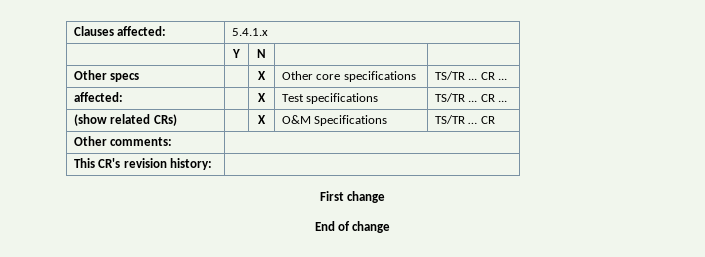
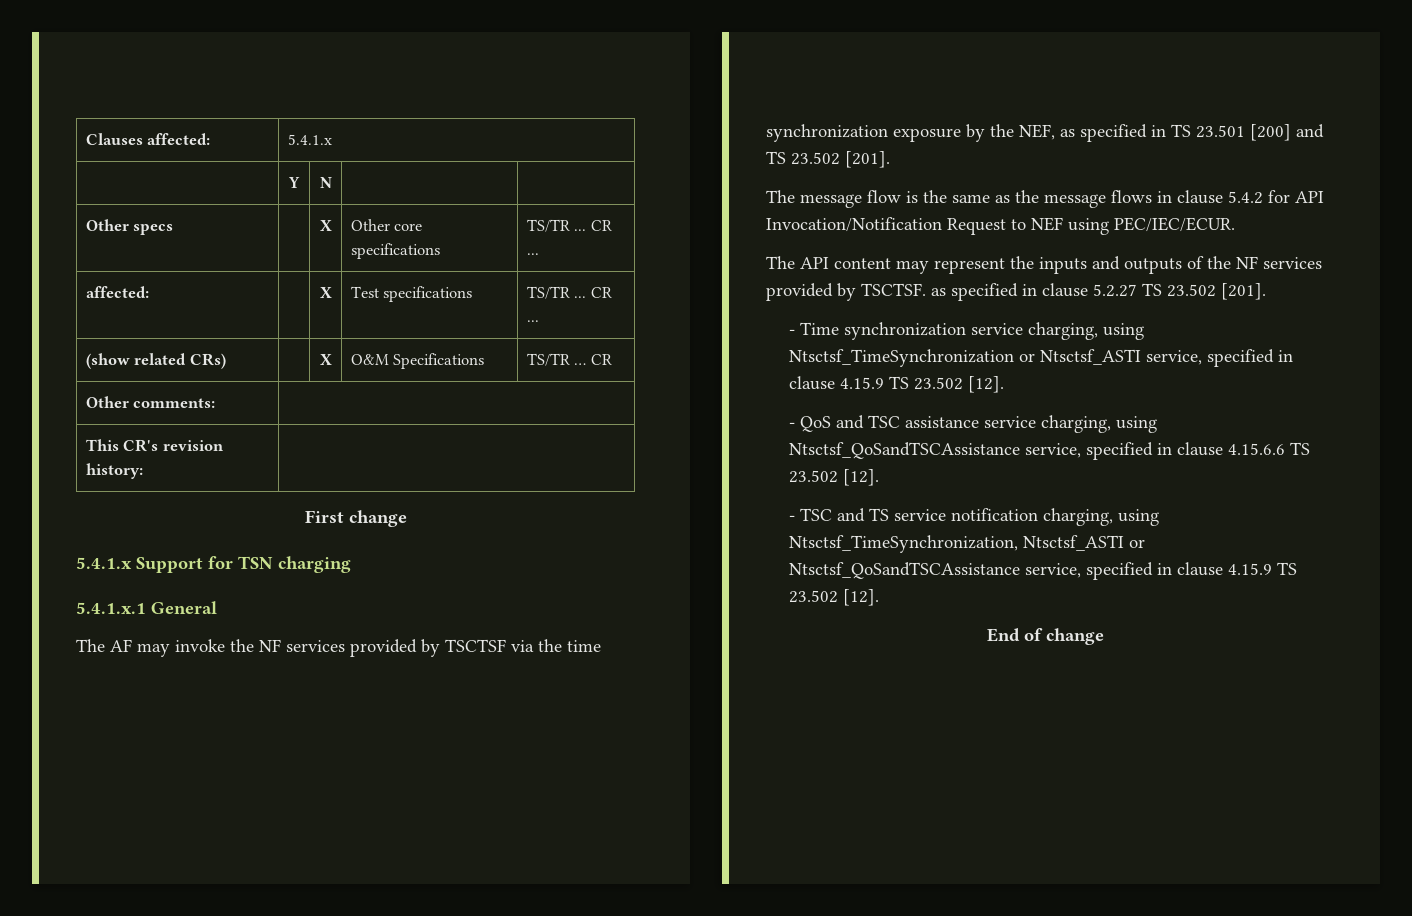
+ 5.4.1.x Support for TSN charging
+ 5.4.1.x.1 General
+ The AF may invoke the NF services provided by TSCTSF via the time synchronization exposure by the NEF, as specified in TS 23.501 [200] and TS 23.502 [201].
+ The message flow is the same as the message flows in clause 5.4.2 for API Invocation/Notification Request to NEF using PEC/IEC/ECUR.
+ The API content may represent the inputs and outputs of the NF services provided by TSCTSF. as specified in clause 5.2.27 TS 23.502 [201].
+ - Time synchronization service charging, using Ntsctsf_TimeSynchronization or Ntsctsf_ASTI service, specified in clause 4.15.9 TS 23.502 [12].
+ - QoS and TSC assistance service charging, using Ntsctsf_QoSandTSCAssistance service, specified in clause 4.15.6.6 TS 23.502 [12].
+ - TSC and TS service notification charging, using Ntsctsf_TimeSynchronization, Ntsctsf_ASTI or Ntsctsf_QoSandTSCAssistance service, specified in clause 4.15.9 TS 23.502 [12].

